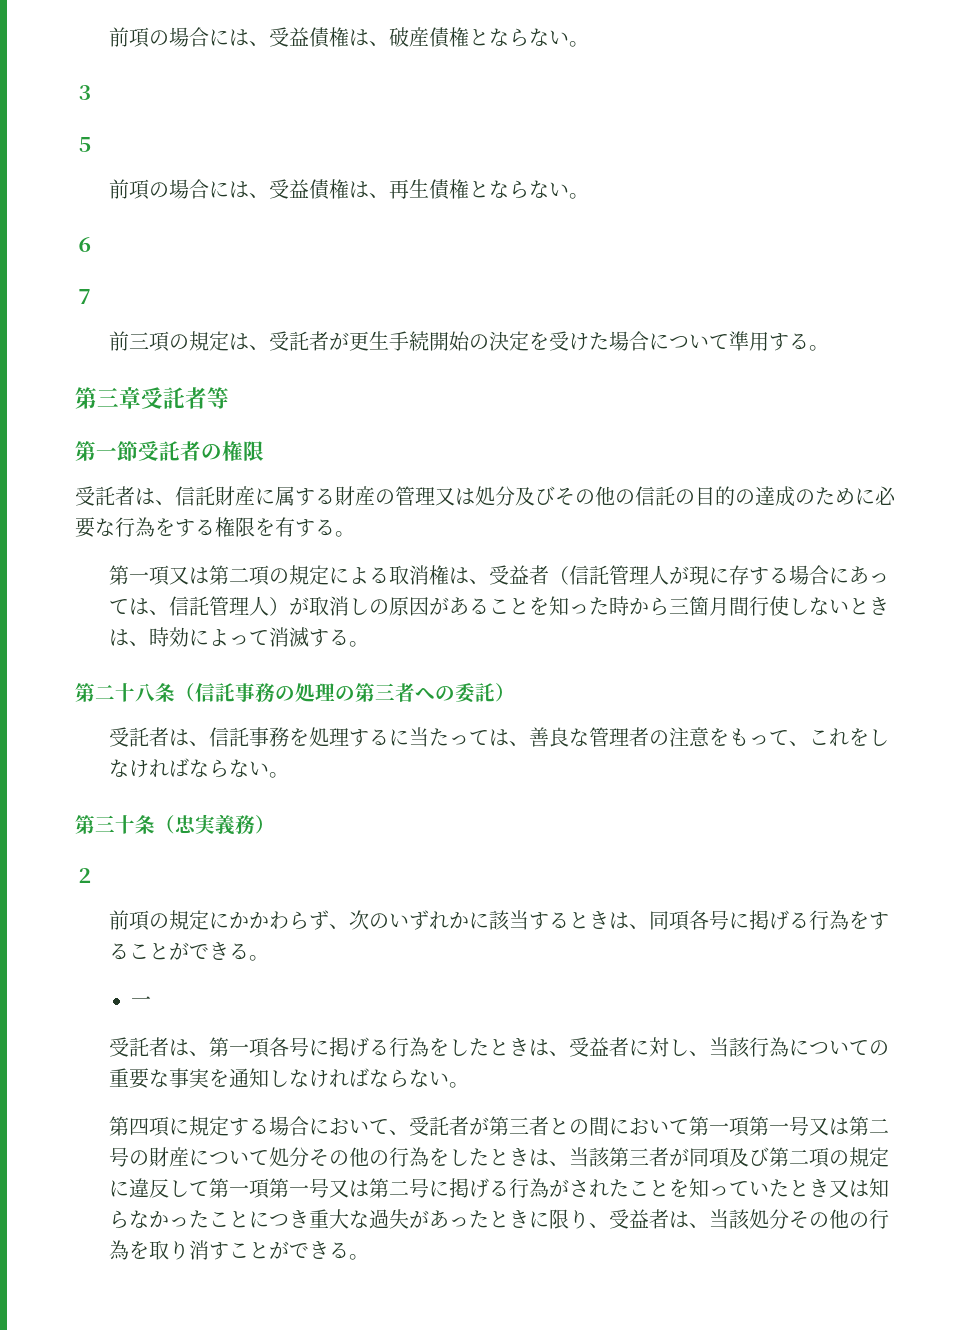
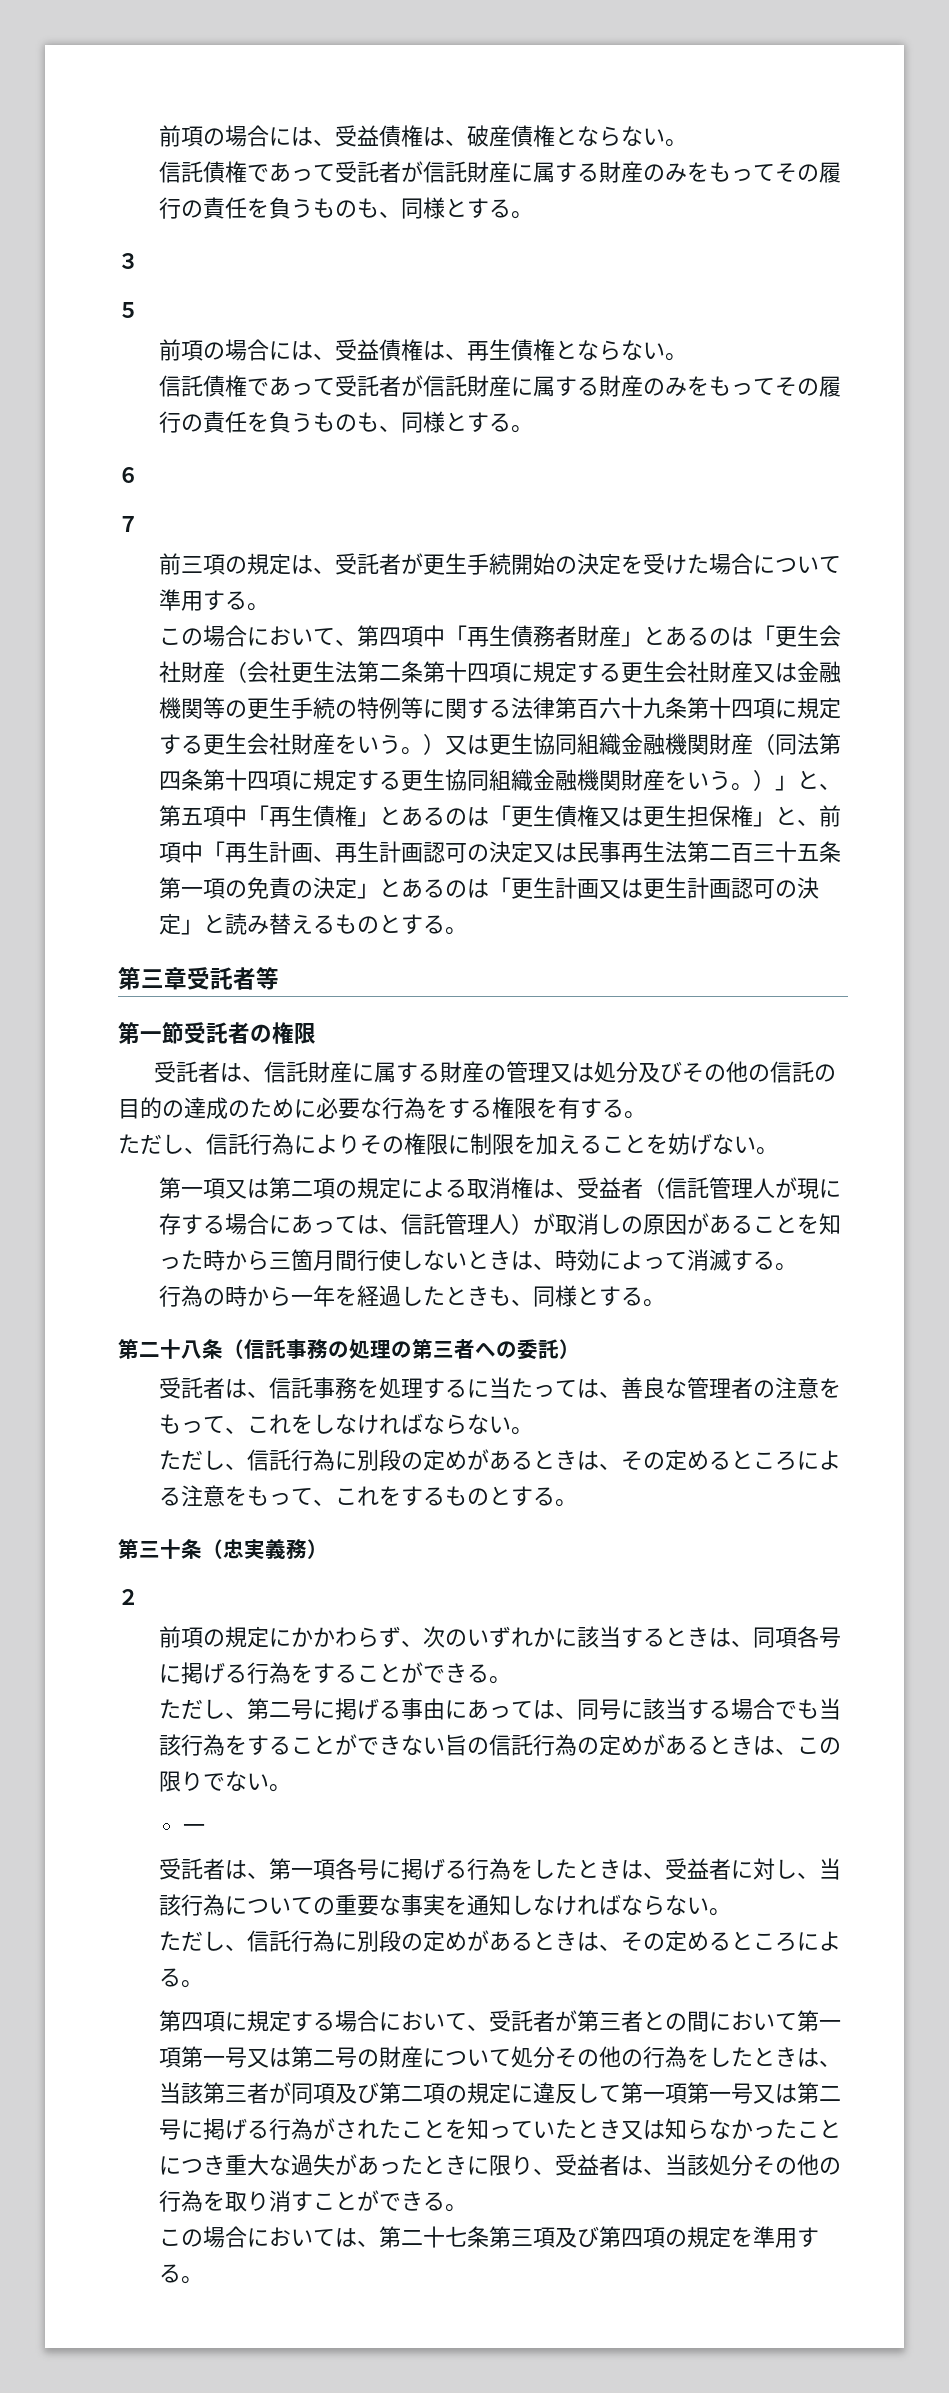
  前項の場合には、受益債権は、破産債権とならない。
+ 信託債権であって受託者が信託財産に属する財産のみをもってその履行の責任を負うものも、同様とする。
  前項の場合には、受益債権は、再生債権とならない。
+ 信託債権であって受託者が信託財産に属する財産のみをもってその履行の責任を負うものも、同様とする。
+ この場合において、第四項中「再生債務者財産」とあるのは「更生会社財産（会社更生法第二条第十四項に規定する更生会社財産又は金融機関等の更生手続の特例等に関する法律第百六十九条第十四項に規定する更生会社財産をいう。）又は更生協同組織金融機関財産（同法第四条第十四項に規定する更生協同組織金融機関財産をいう。）」と、第五項中「再生債権」とあるのは「更生債権又は更生担保権」と、前項中「再生計画、再生計画認可の決定又は民事再生法第二百三十五条第一項の免責の決定」とあるのは「更生計画又は更生計画認可の決定」と読み替えるものとする。
+ ただし、信託行為によりその権限に制限を加えることを妨げない。
+ 行為の時から一年を経過したときも、同様とする。
+ ただし、信託行為に別段の定めがあるときは、その定めるところによる注意をもって、これをするものとする。
+ ただし、第二号に掲げる事由にあっては、同号に該当する場合でも当該行為をすることができない旨の信託行為の定めがあるときは、この限りでない。
+ ただし、信託行為に別段の定めがあるときは、その定めるところによる。
+ この場合においては、第二十七条第三項及び第四項の規定を準用する。

